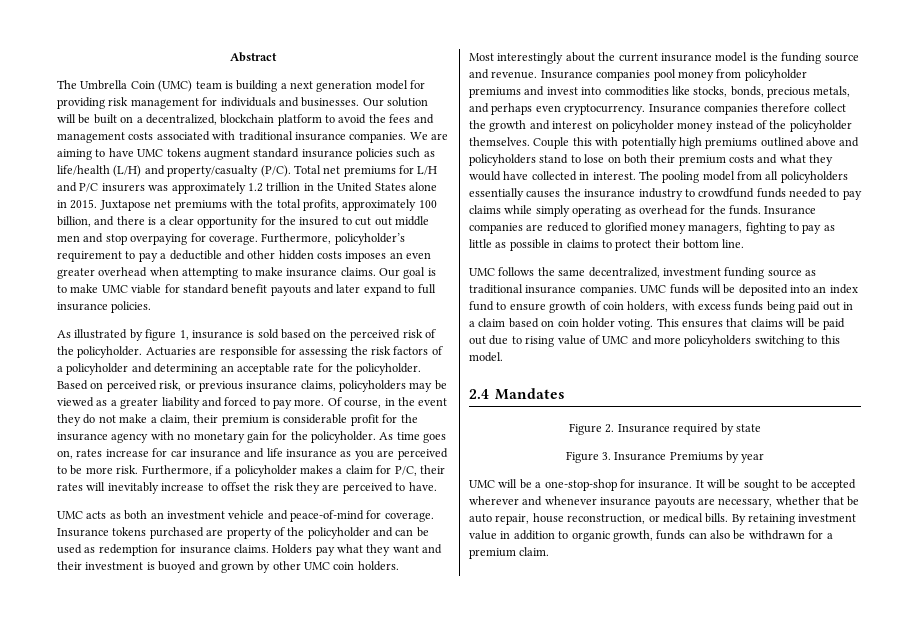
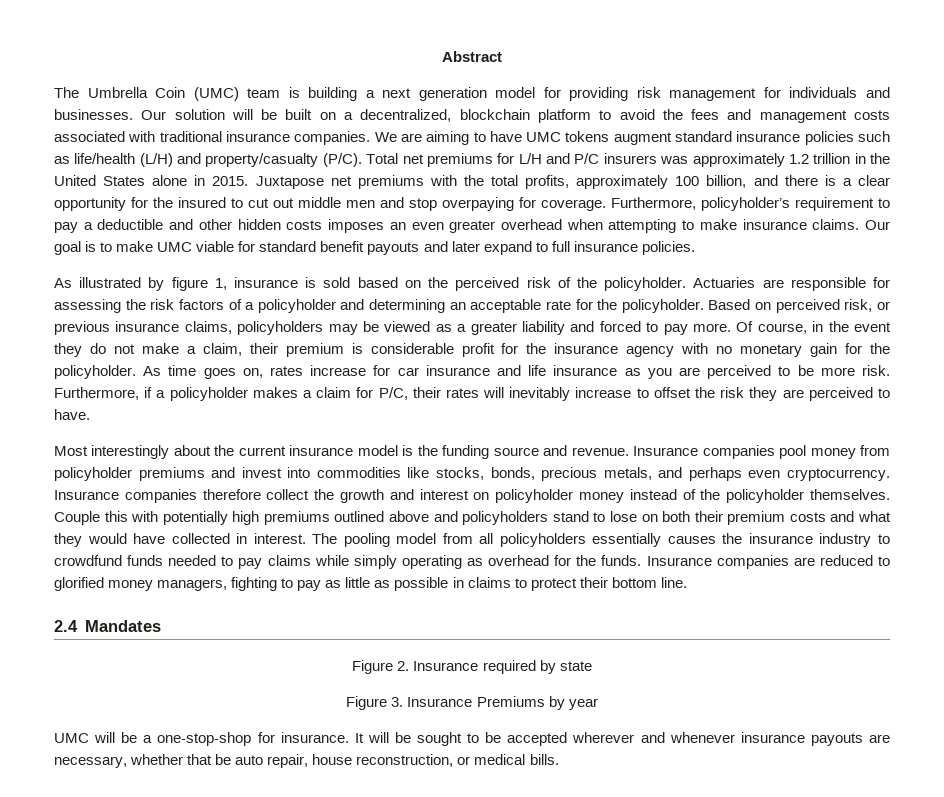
- UMC acts as both an investment vehicle and peace-of-mind for coverage. Insurance tokens purchased are property of the policyholder and can be used as redemption for insurance claims. Holders pay what they want and their investment is buoyed and grown by other UMC coin holders.
- UMC follows the same decentralized, investment funding source as traditional insurance companies. UMC funds will be deposited into an index fund to ensure growth of coin holders, with excess funds being paid out in a claim based on coin holder voting. This ensures that claims will be paid out due to rising value of UMC and more policyholders switching to this model.
- By retaining investment value in addition to organic growth, funds can also be withdrawn for a premium claim.

